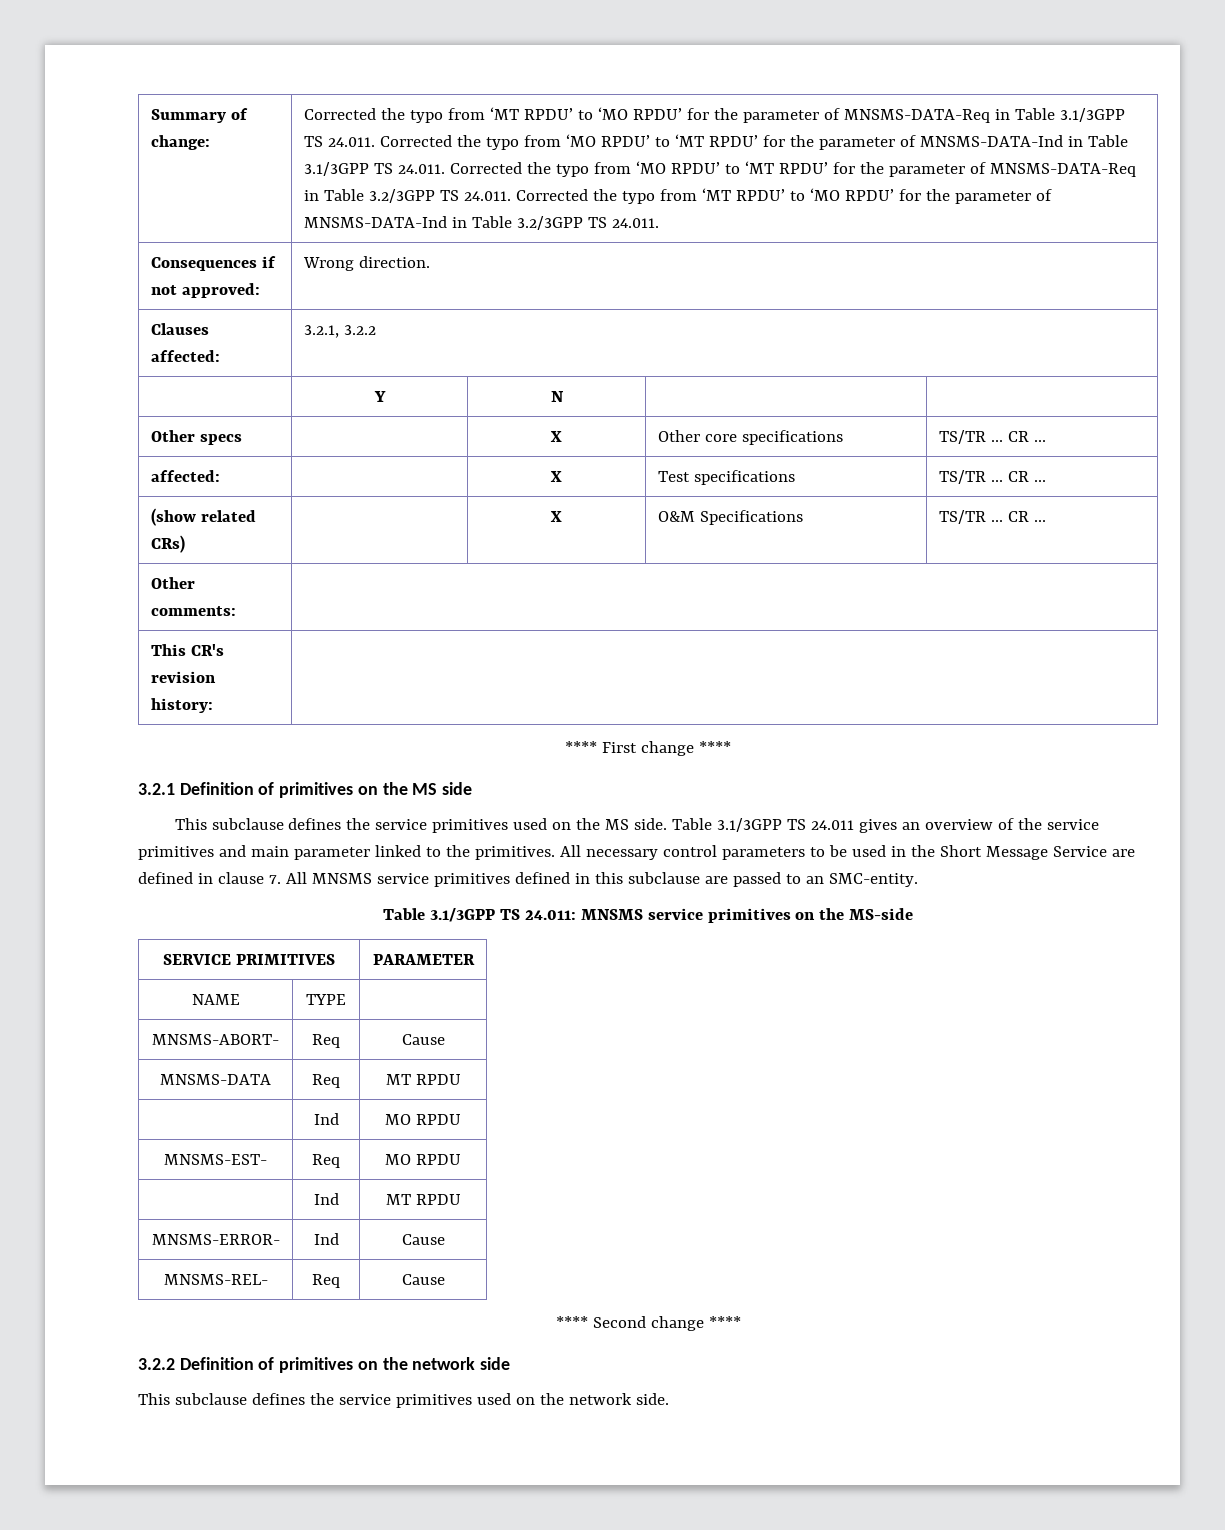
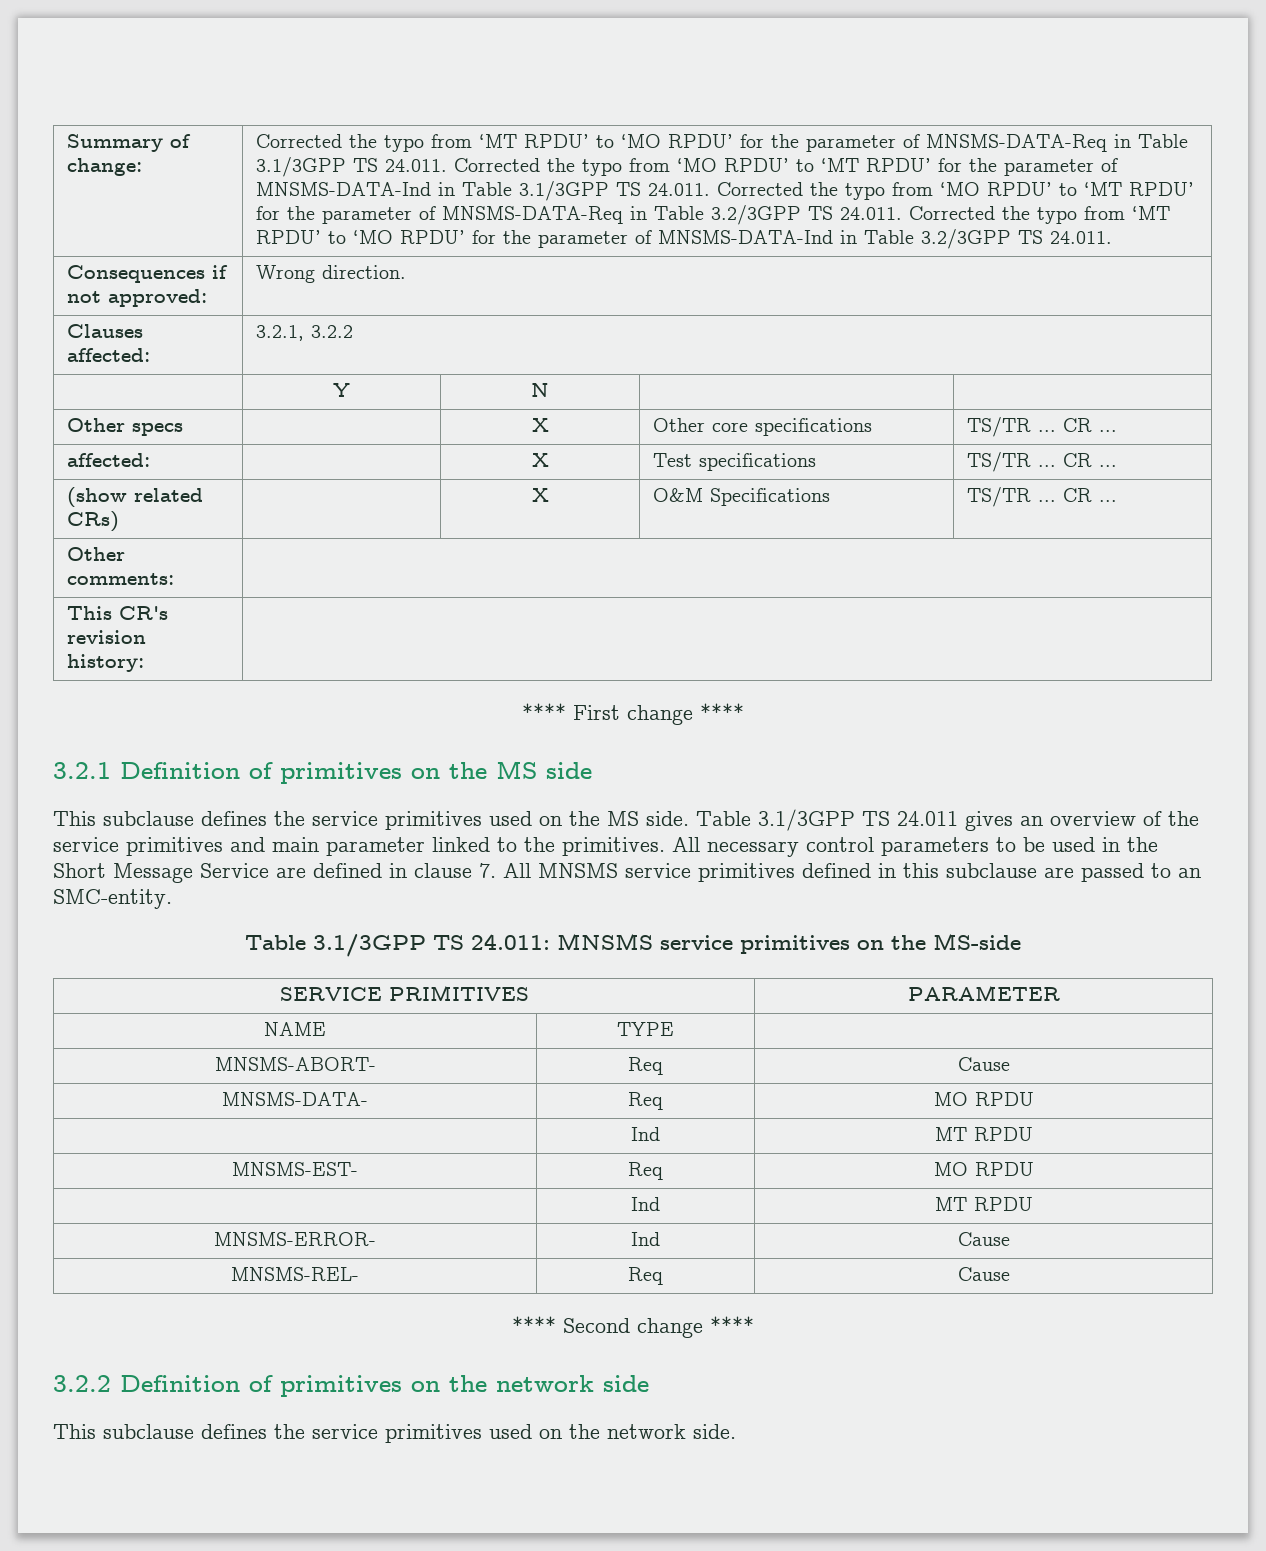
- MNSMS-DATA | Req | MT RPDU
- | Ind | MO RPDU
+ MNSMS-DATA- | Req | MO RPDU
+ | Ind | MT RPDU

